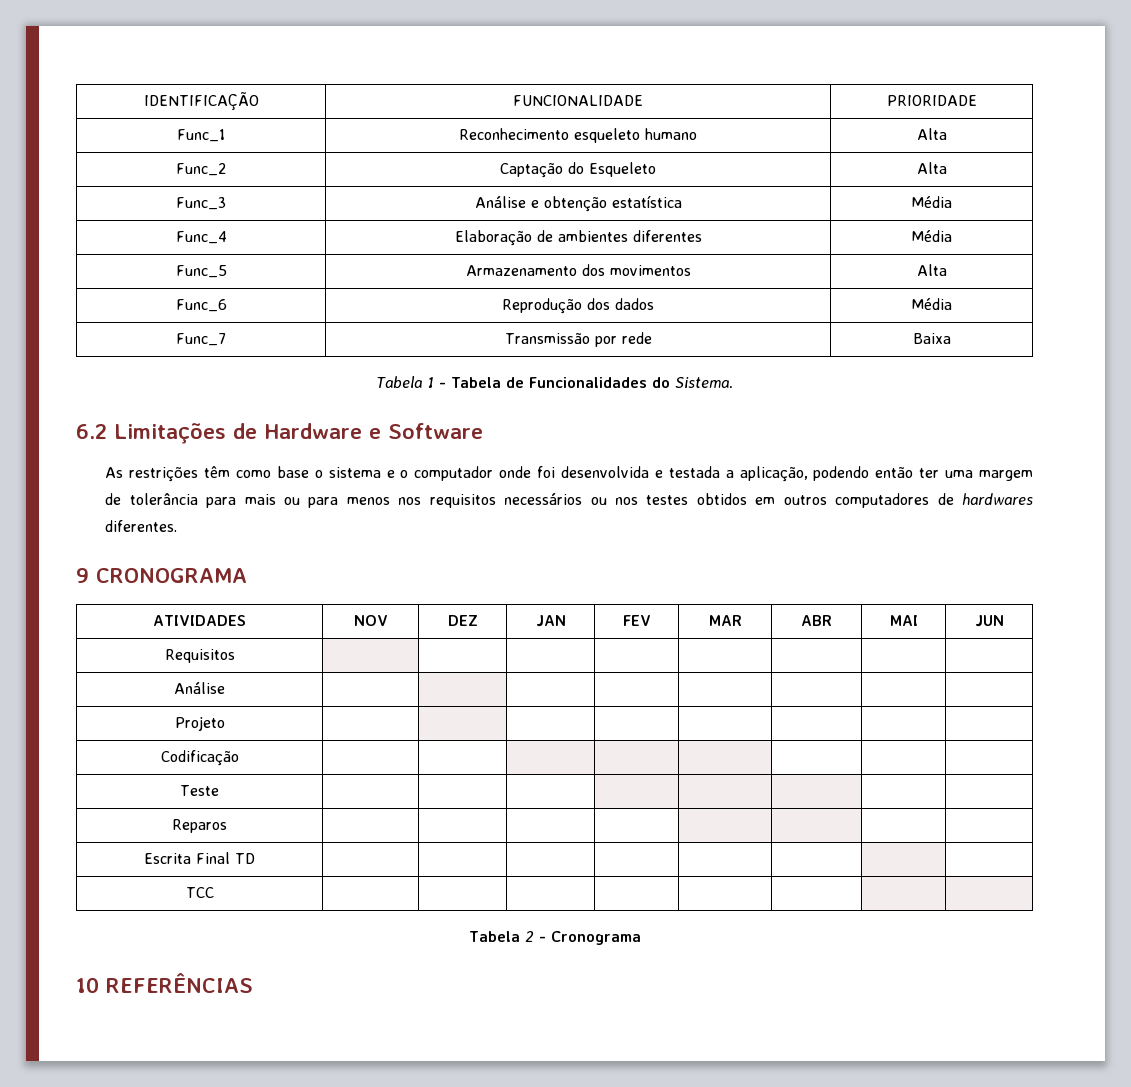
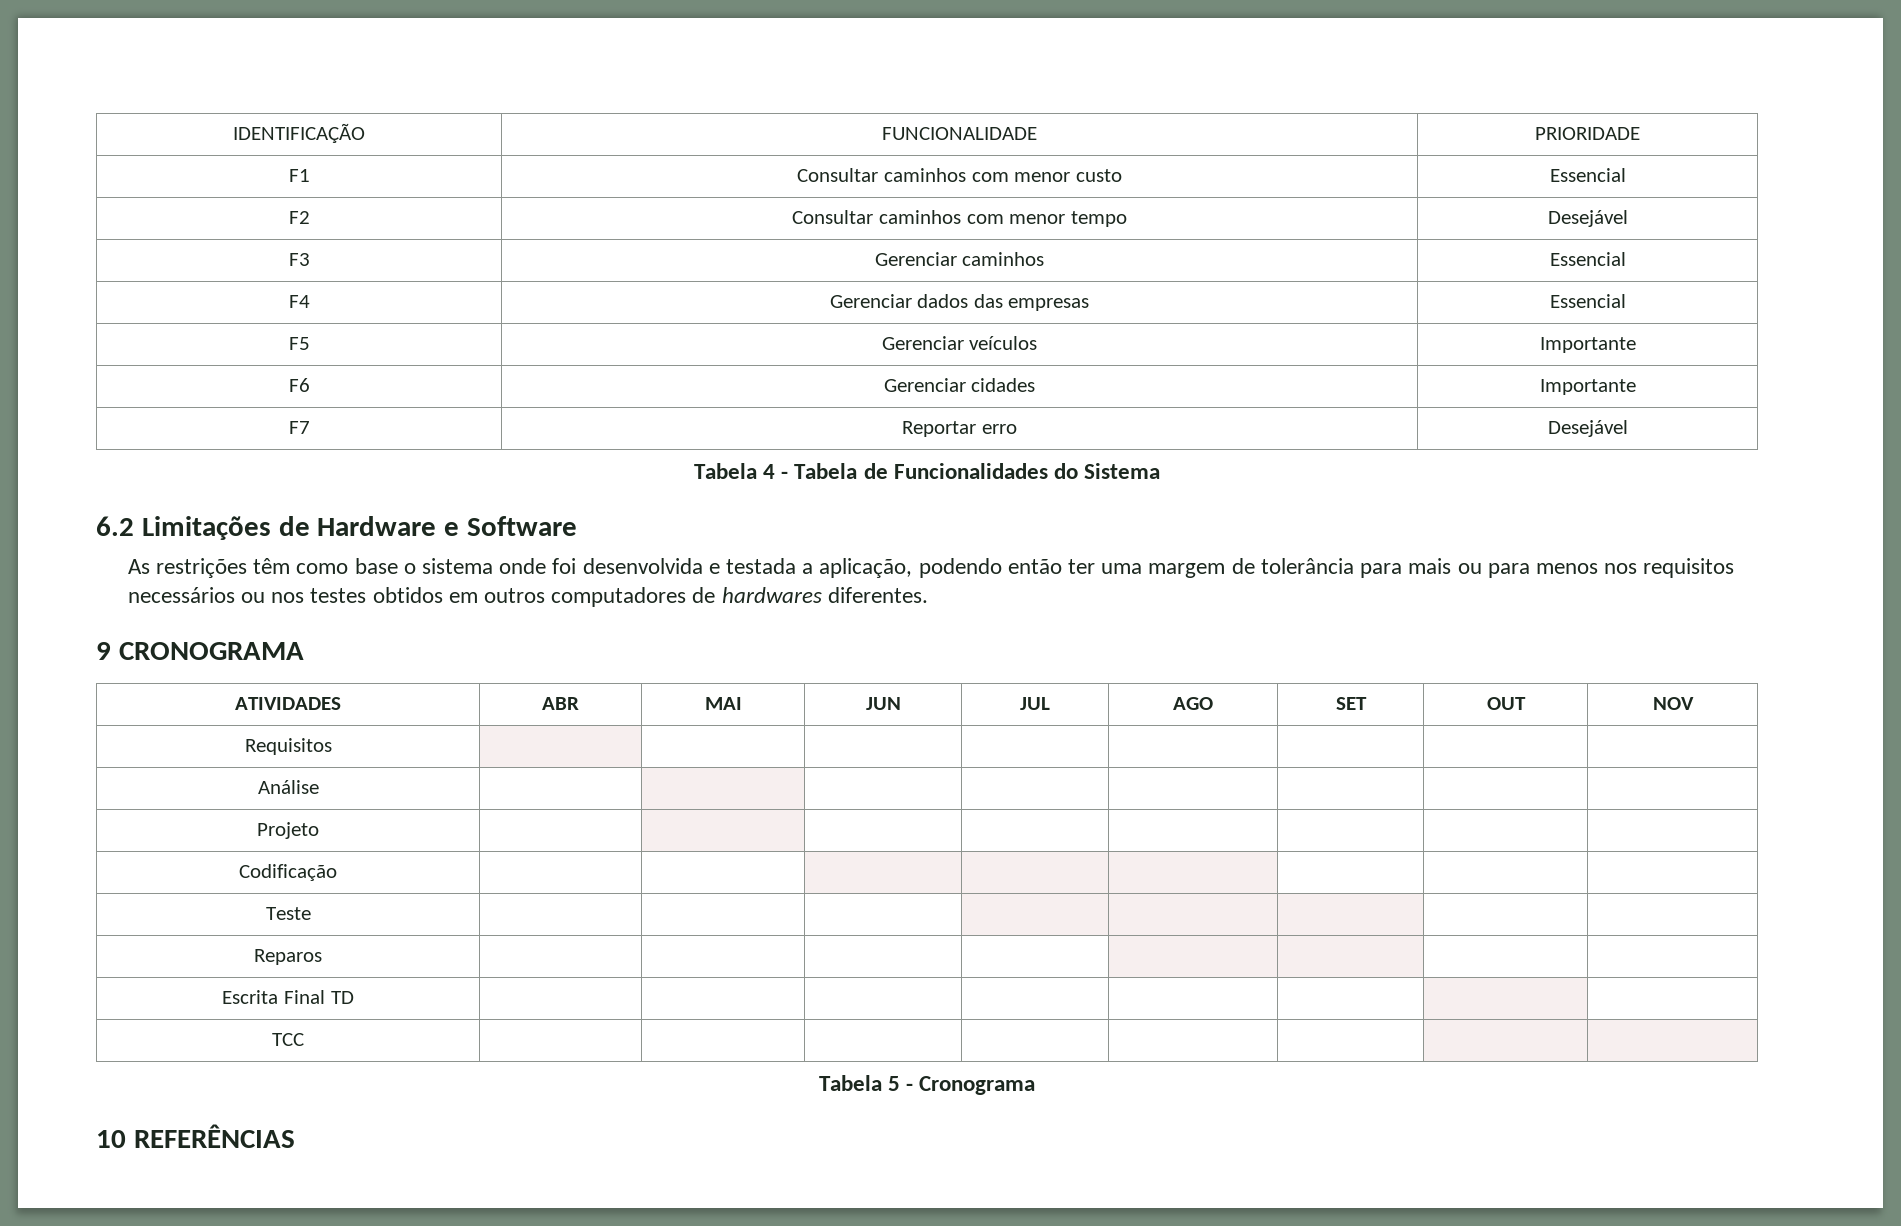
- Func_1 | Reconhecimento esqueleto humano | Alta
- Func_2 | Captação do Esqueleto | Alta
- Func_3 | Análise e obtenção estatística | Média
- Func_4 | Elaboração de ambientes diferentes | Média
- Func_5 | Armazenamento dos movimentos | Alta
- Func_6 | Reprodução dos dados | Média
- Func_7 | Transmissão por rede | Baixa
- Tabela 1 - Tabela de Funcionalidades do Sistema.
+ F1 | Consultar caminhos com menor custo | Essencial
+ F2 | Consultar caminhos com menor tempo | Desejável
+ F3 | Gerenciar caminhos | Essencial
+ F4 | Gerenciar dados das empresas | Essencial
+ F5 | Gerenciar veículos | Importante
+ F6 | Gerenciar cidades | Importante
+ F7 | Reportar erro | Desejável
+ Tabela 4 - Tabela de Funcionalidades do Sistema
- As restrições têm como base o sistema e o computador onde foi desenvolvida e testada a aplicação, podendo então ter uma margem de tolerância para mais ou para menos nos requisitos necessários ou nos testes obtidos em outros computadores de hardwares diferentes.
+ As restrições têm como base o sistema onde foi desenvolvida e testada a aplicação, podendo então ter uma margem de tolerância para mais ou para menos nos requisitos necessários ou nos testes obtidos em outros computadores de hardwares diferentes.
- ATIVIDADES | NOV | DEZ | JAN | FEV | MAR | ABR | MAI | JUN
+ ATIVIDADES | ABR | MAI | JUN | JUL | AGO | SET | OUT | NOV
- Tabela 2 - Cronograma
+ Tabela 5 - Cronograma

